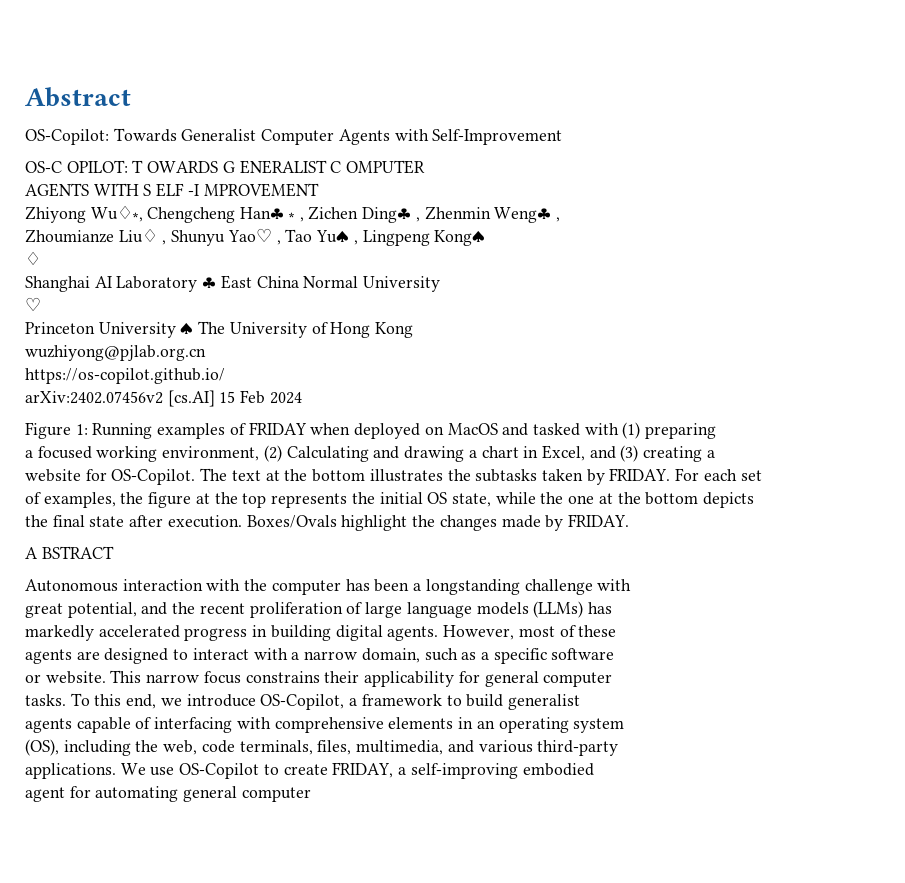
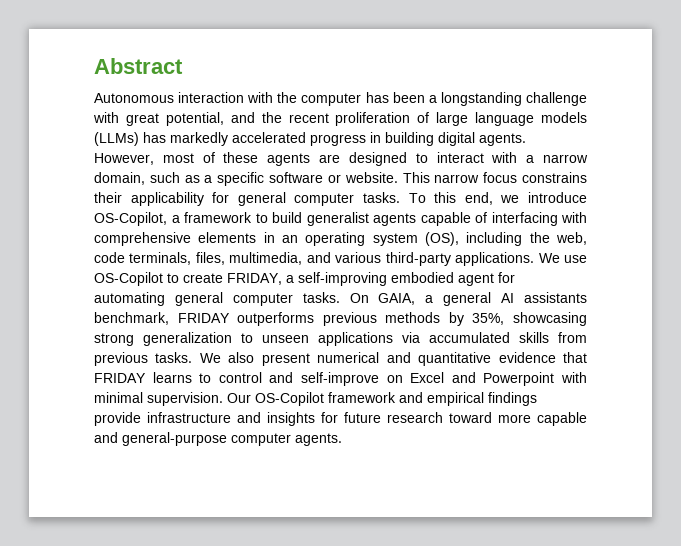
- OS-Copilot: Towards Generalist Computer Agents with Self-Improvement
- OS-C OPILOT: T OWARDS G ENERALIST C OMPUTER
- AGENTS WITH S ELF -I MPROVEMENT
- Zhiyong Wu♢∗, Chengcheng Han♣ ∗ , Zichen Ding♣ , Zhenmin Weng♣ ,
- Zhoumianze Liu♢ , Shunyu Yao♡ , Tao Yu♠ , Lingpeng Kong♠
- ♢
- Shanghai AI Laboratory ♣ East China Normal University
- ♡
- Princeton University ♠ The University of Hong Kong
- wuzhiyong@pjlab.org.cn
- https://os-copilot.github.io/
- arXiv:2402.07456v2 [cs.AI] 15 Feb 2024
- Figure 1: Running examples of FRIDAY when deployed on MacOS and tasked with (1) preparing
- a focused working environment, (2) Calculating and drawing a chart in Excel, and (3) creating a
- website for OS-Copilot. The text at the bottom illustrates the subtasks taken by FRIDAY. For each set
- of examples, the figure at the top represents the initial OS state, while the one at the bottom depicts
- the final state after execution. Boxes/Ovals highlight the changes made by FRIDAY.
- A BSTRACT
- Autonomous interaction with the computer has been a longstanding challenge with
- great potential, and the recent proliferation of large language models (LLMs) has
- markedly accelerated progress in building digital agents.
+ Autonomous interaction with the computer has been a longstanding challenge with great potential, and the recent proliferation of large language models (LLMs) has markedly accelerated progress in building digital agents.
- However, most of these
- agents are designed to interact with a narrow domain, such as a specific software
- or website.
+ However, most of these agents are designed to interact with a narrow domain, such as a specific software or website.
- This narrow focus constrains their applicability for general computer
- tasks.
+ This narrow focus constrains their applicability for general computer tasks.
- To this end, we introduce OS-Copilot, a framework to build generalist
- agents capable of interfacing with comprehensive elements in an operating system
- (OS), including the web, code terminals, files, multimedia, and various third-party
- applications.
+ To this end, we introduce OS-Copilot, a framework to build generalist agents capable of interfacing with comprehensive elements in an operating system (OS), including the web, code terminals, files, multimedia, and various third-party applications.
- We use OS-Copilot to create FRIDAY, a self-improving embodied
- agent for automating general computer
+ We use OS-Copilot to create FRIDAY, a self-improving embodied agent for automating general computer tasks. On GAIA, a general AI assistants benchmark, FRIDAY outperforms previous methods by 35%, showcasing strong generalization to unseen applications via accumulated skills from previous tasks. We also present numerical and quantitative evidence that FRIDAY learns to control and self-improve on Excel and Powerpoint with minimal supervision. Our OS-Copilot framework and empirical findings provide infrastructure and insights for future research toward more capable and general-purpose computer agents.

